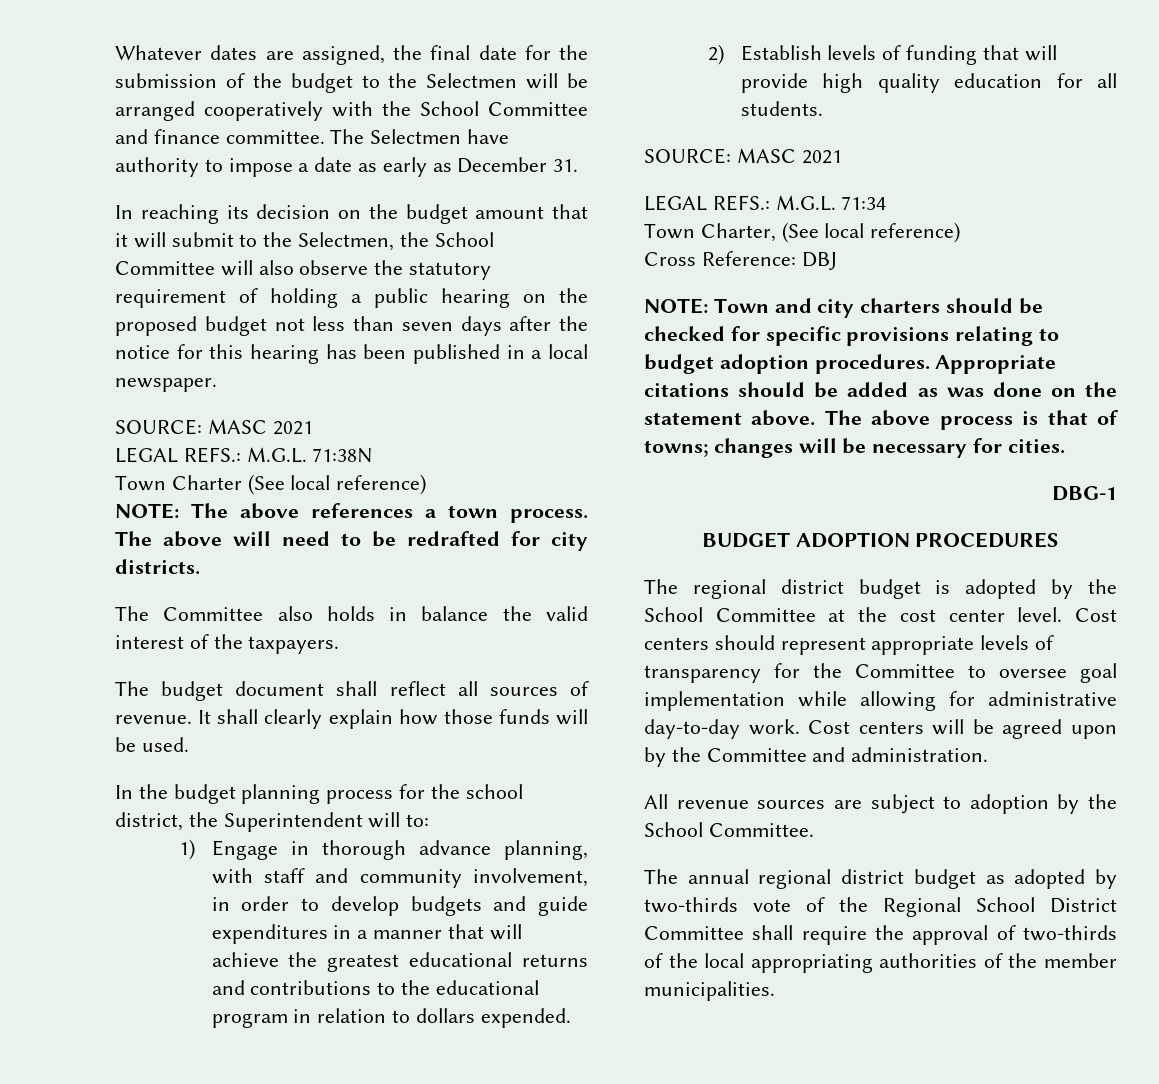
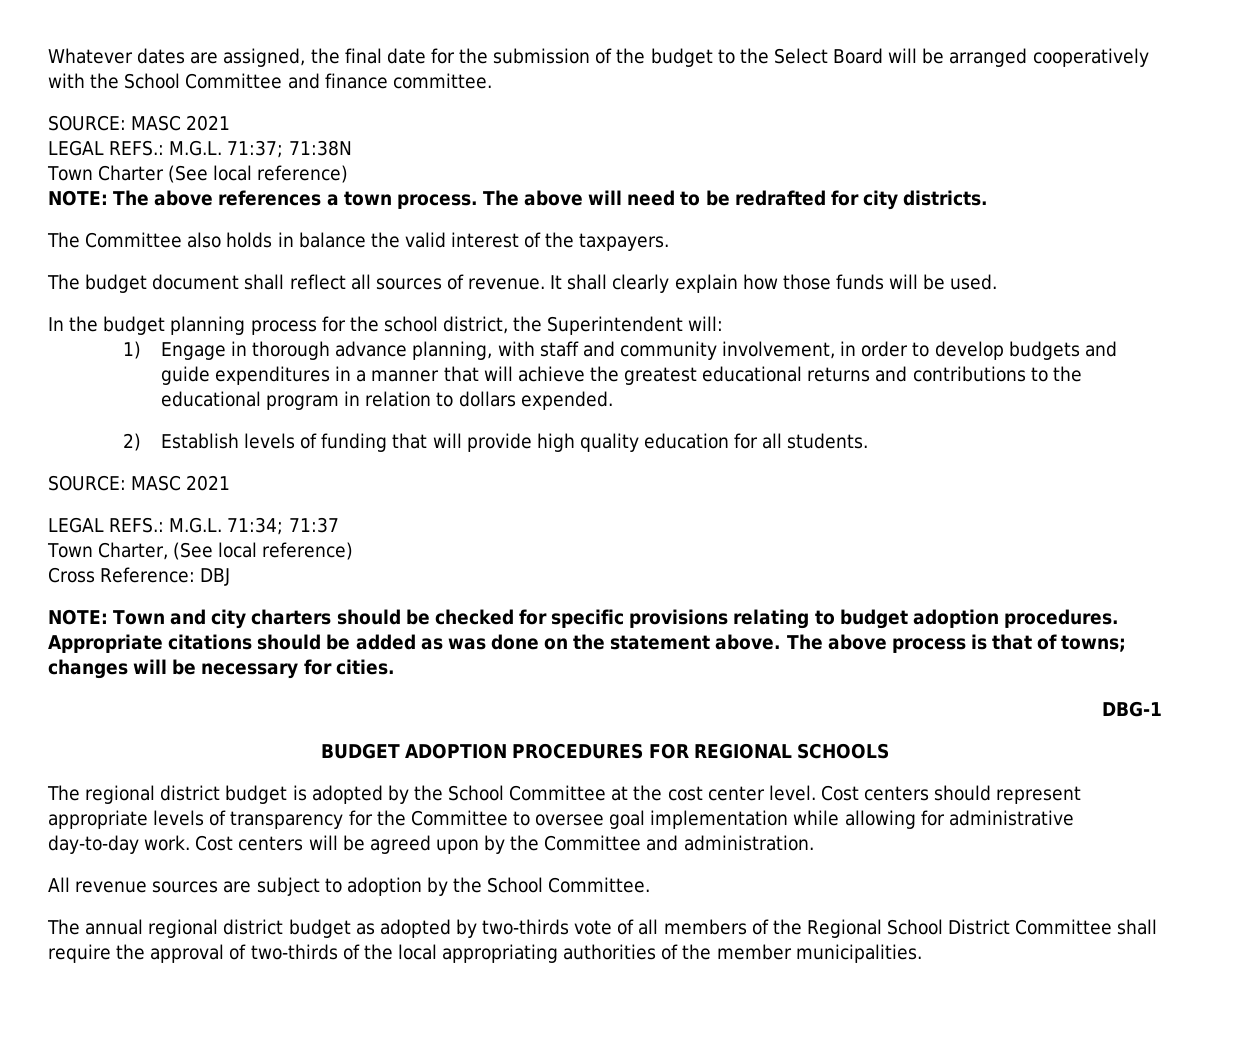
- Whatever dates are assigned, the final date for the submission of the budget to the Selectmen will be arranged cooperatively with the School Committee and finance committee. The Selectmen have authority to impose a date as early as December 31.
- In reaching its decision on the budget amount that it will submit to the Selectmen, the School Committee will also observe the statutory requirement of holding a public hearing on the proposed budget not less than seven days after the notice for this hearing has been published in a local newspaper.
+ Whatever dates are assigned, the final date for the submission of the budget to the Select Board will be arranged cooperatively with the School Committee and finance committee.
  SOURCE: MASC 2021
- LEGAL REFS.: M.G.L. 71:38N
+ LEGAL REFS.: M.G.L. 71:37; 71:38N
- In the budget planning process for the school district, the Superintendent will to:
+ In the budget planning process for the school district, the Superintendent will:
- LEGAL REFS.: M.G.L. 71:34
+ LEGAL REFS.: M.G.L. 71:34; 71:37
- BUDGET ADOPTION PROCEDURES
+ BUDGET ADOPTION PROCEDURES FOR REGIONAL SCHOOLS
- The annual regional district budget as adopted by two-thirds vote of the Regional School District Committee shall require the approval of two-thirds of the local appropriating authorities of the member municipalities.
+ The annual regional district budget as adopted by two-thirds vote of all members of the Regional School District Committee shall require the approval of two-thirds of the local appropriating authorities of the member municipalities.

